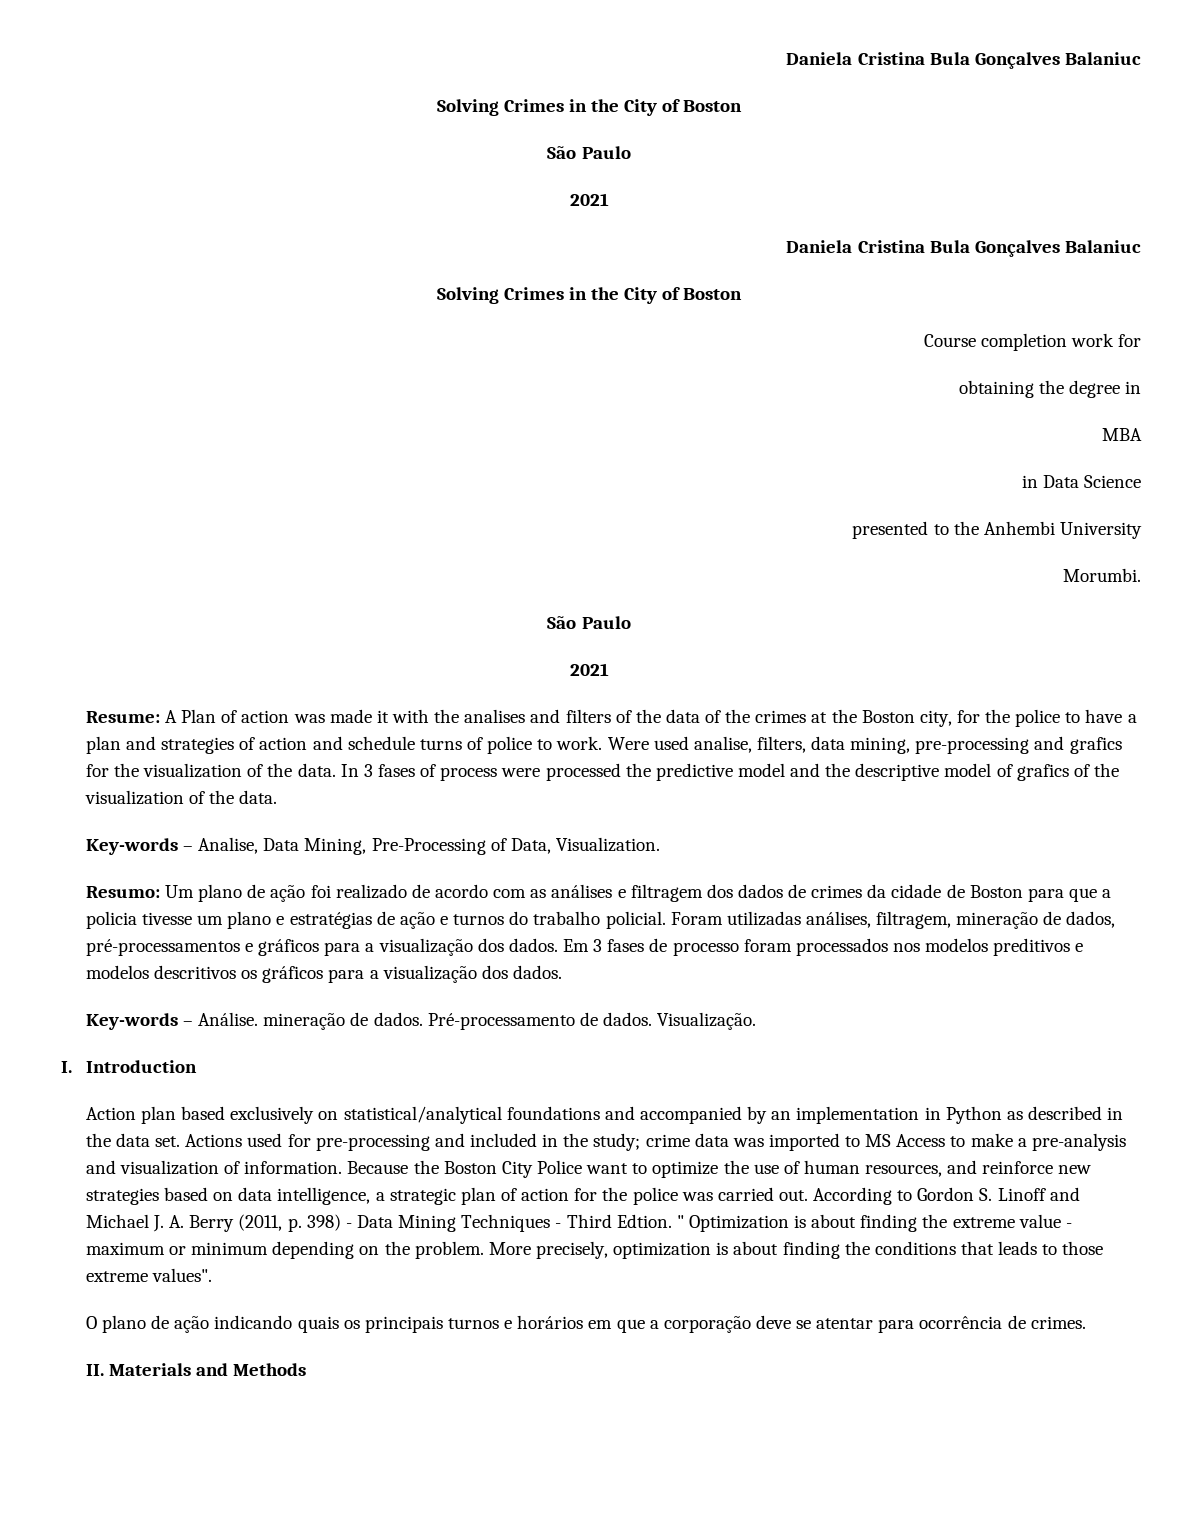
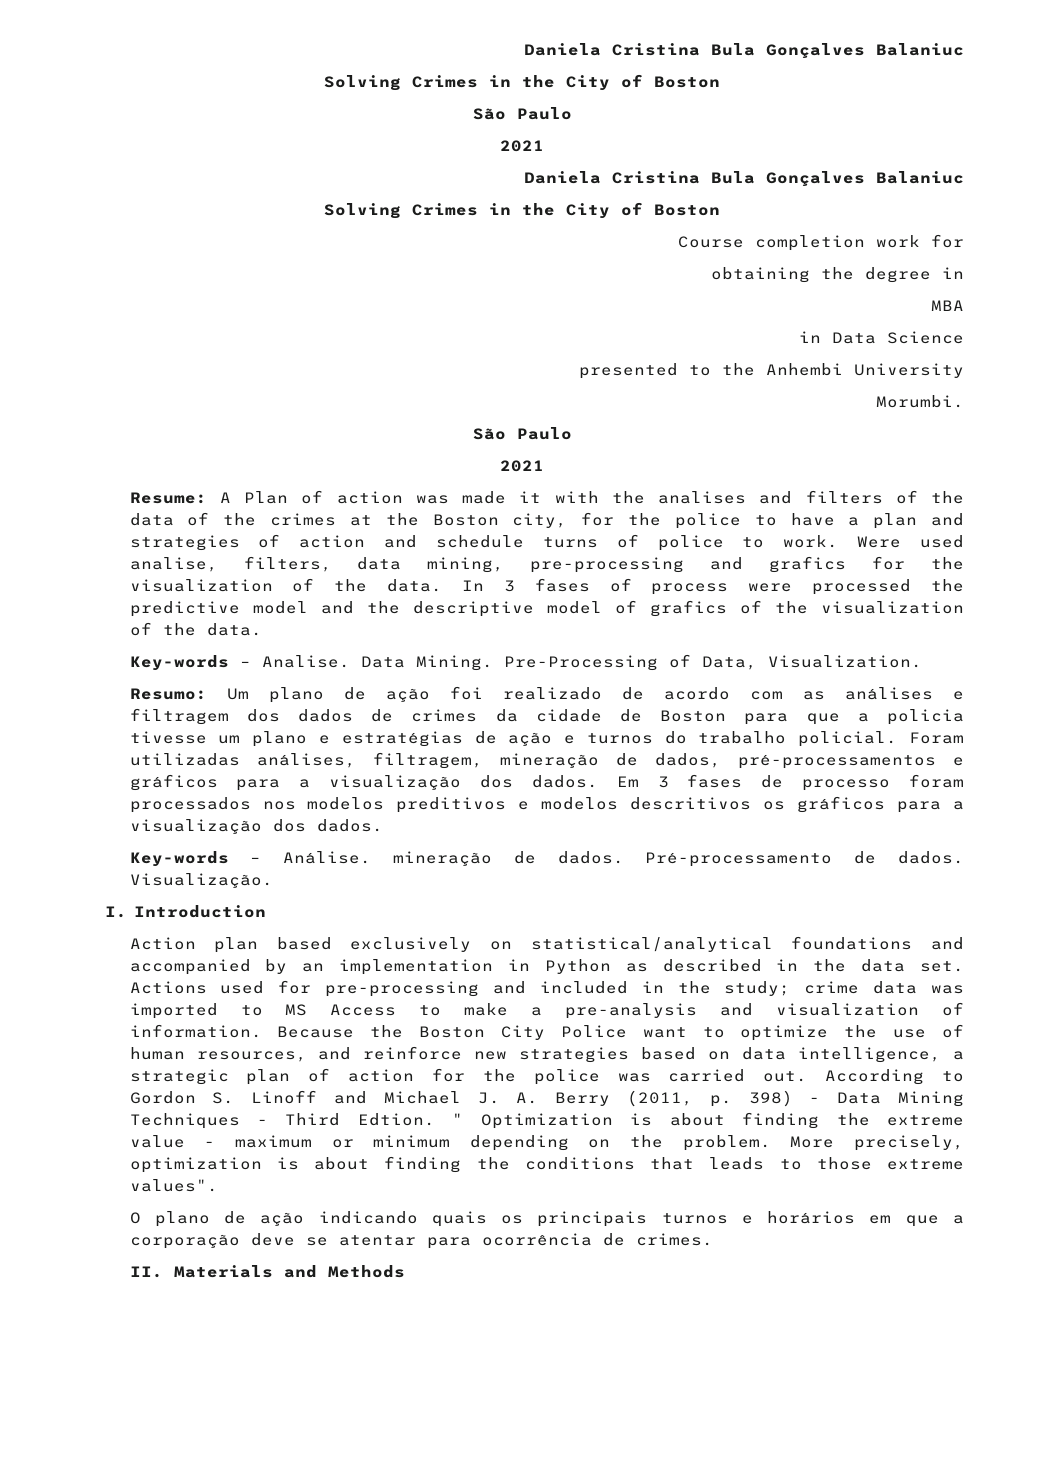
- Key-words – Analise, Data Mining, Pre-Processing of Data, Visualization.
+ Key-words – Analise. Data Mining. Pre-Processing of Data, Visualization.

